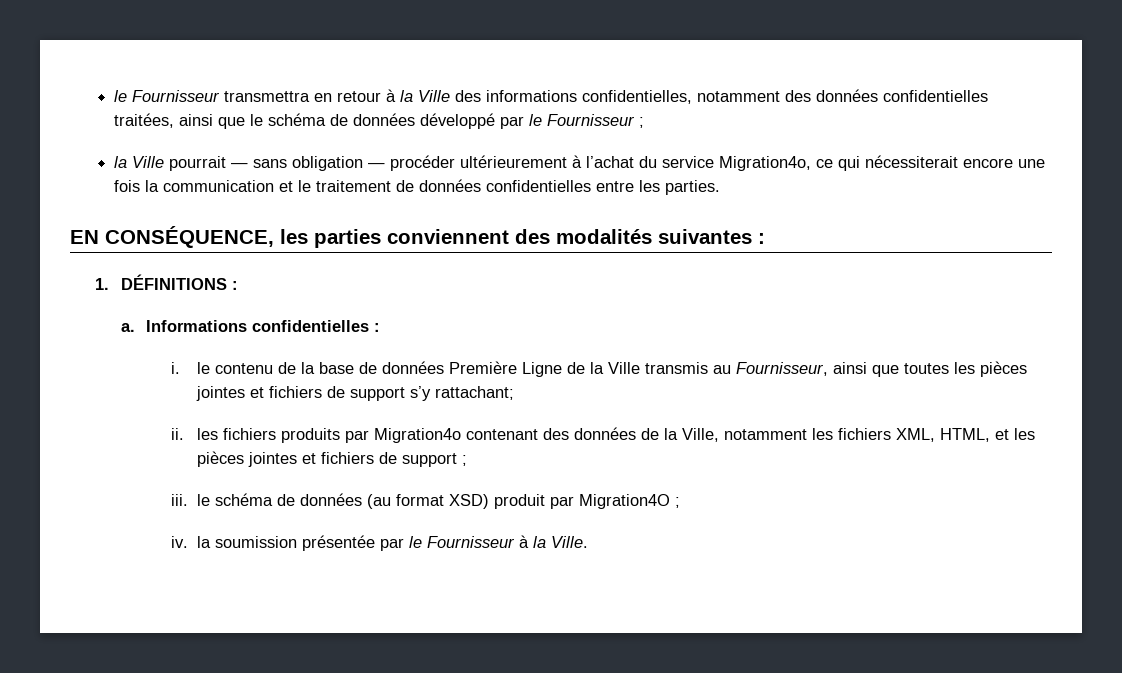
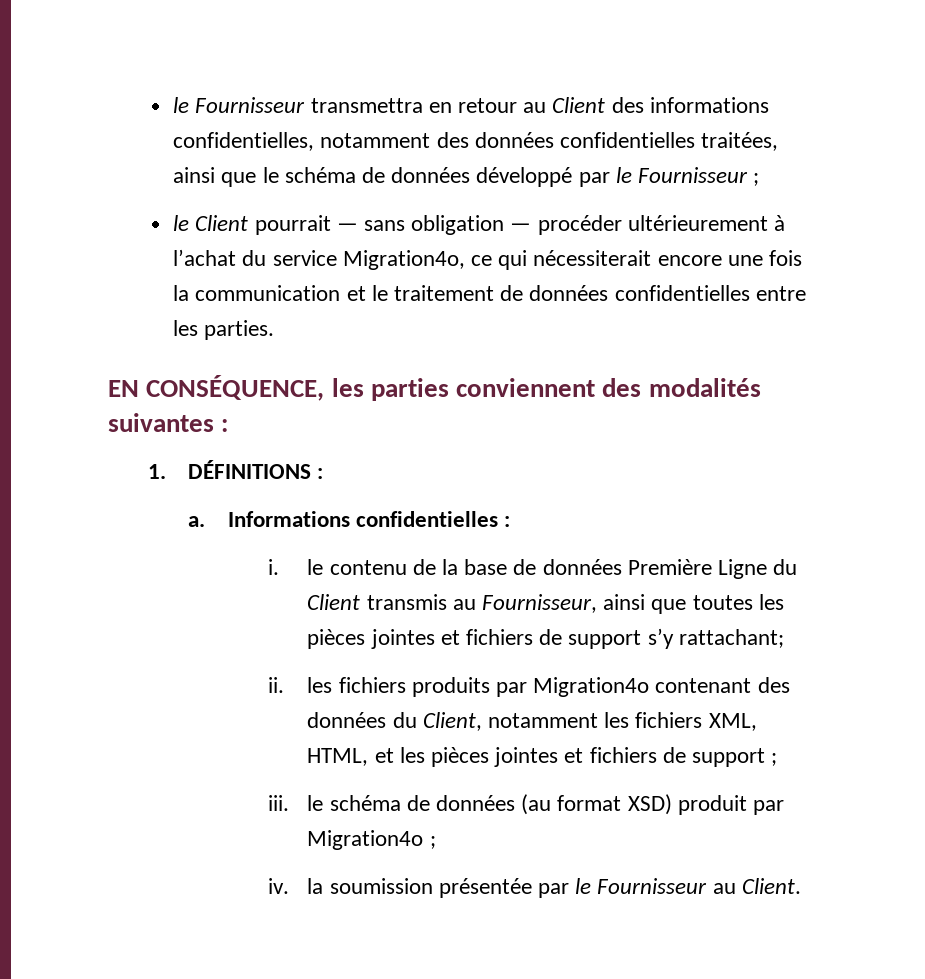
- le Fournisseur transmettra en retour à la Ville des informations confidentielles, notamment des données confidentielles traitées, ainsi que le schéma de données développé par le Fournisseur ;
+ le Fournisseur transmettra en retour au Client des informations confidentielles, notamment des données confidentielles traitées, ainsi que le schéma de données développé par le Fournisseur ;
- la Ville pourrait — sans obligation — procéder ultérieurement à l’achat du service Migration4o, ce qui nécessiterait encore une fois la communication et le traitement de données confidentielles entre les parties.
+ le Client pourrait — sans obligation — procéder ultérieurement à l’achat du service Migration4o, ce qui nécessiterait encore une fois la communication et le traitement de données confidentielles entre les parties.
- i. le contenu de la base de données Première Ligne de la Ville transmis au Fournisseur, ainsi que toutes les pièces jointes et fichiers de support s’y rattachant;
+ i. le contenu de la base de données Première Ligne du Client transmis au Fournisseur, ainsi que toutes les pièces jointes et fichiers de support s’y rattachant;
- ii. les fichiers produits par Migration4o contenant des données de la Ville, notamment les fichiers XML, HTML, et les pièces jointes et fichiers de support ;
+ ii. les fichiers produits par Migration4o contenant des données du Client, notamment les fichiers XML, HTML, et les pièces jointes et fichiers de support ;
- iii. le schéma de données (au format XSD) produit par Migration4O ;
+ iii. le schéma de données (au format XSD) produit par Migration4o ;
- iv. la soumission présentée par le Fournisseur à la Ville.
+ iv. la soumission présentée par le Fournisseur au Client.

